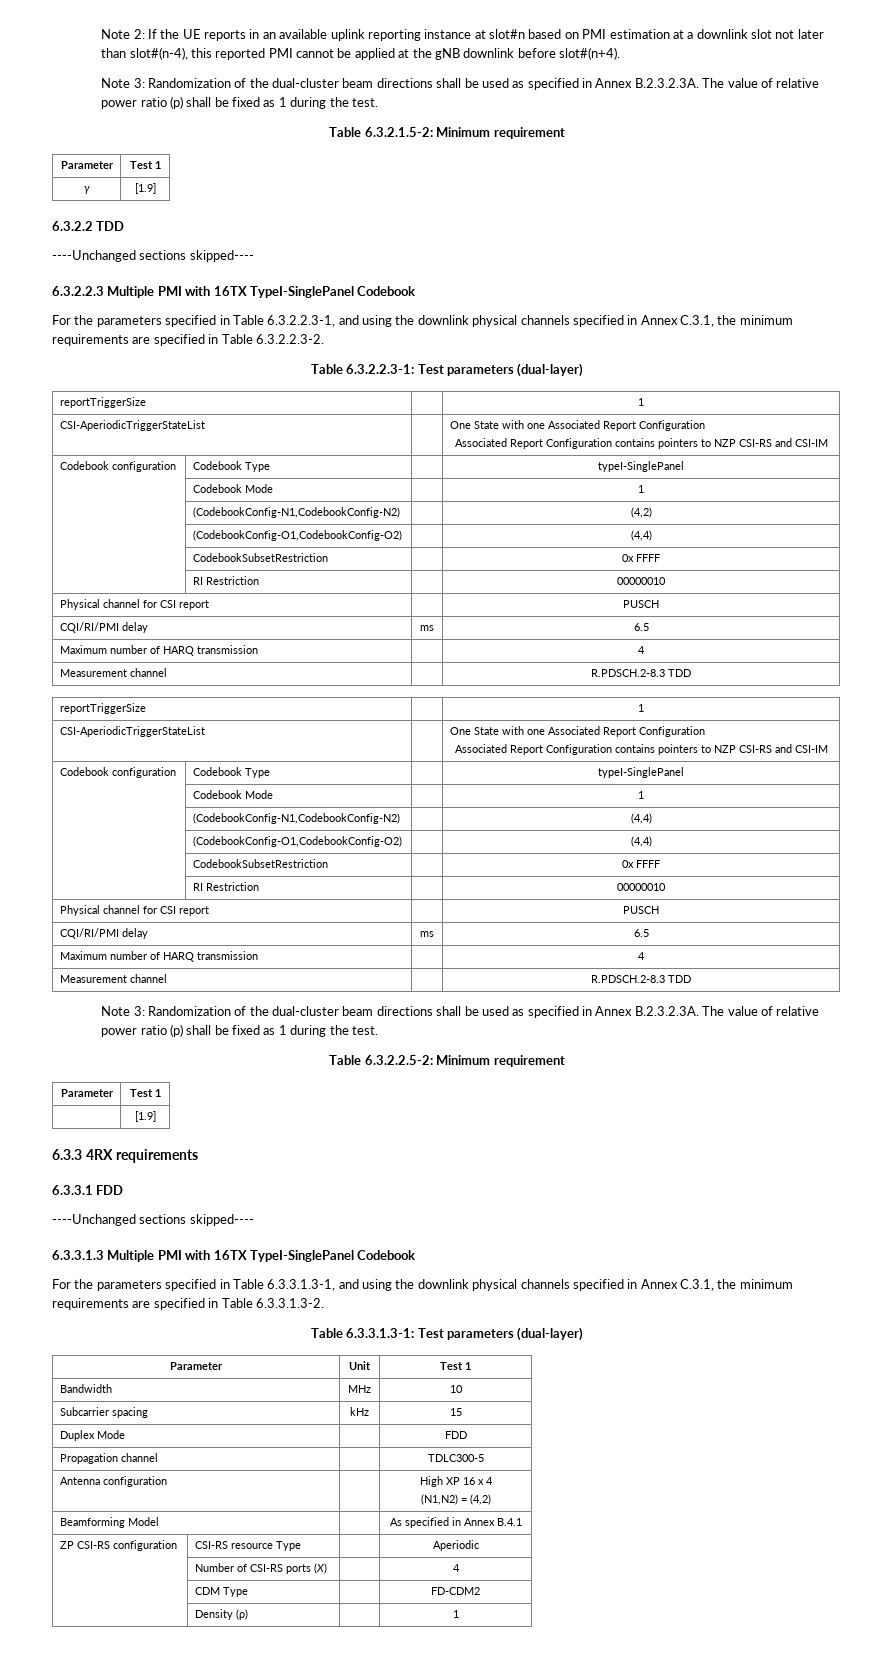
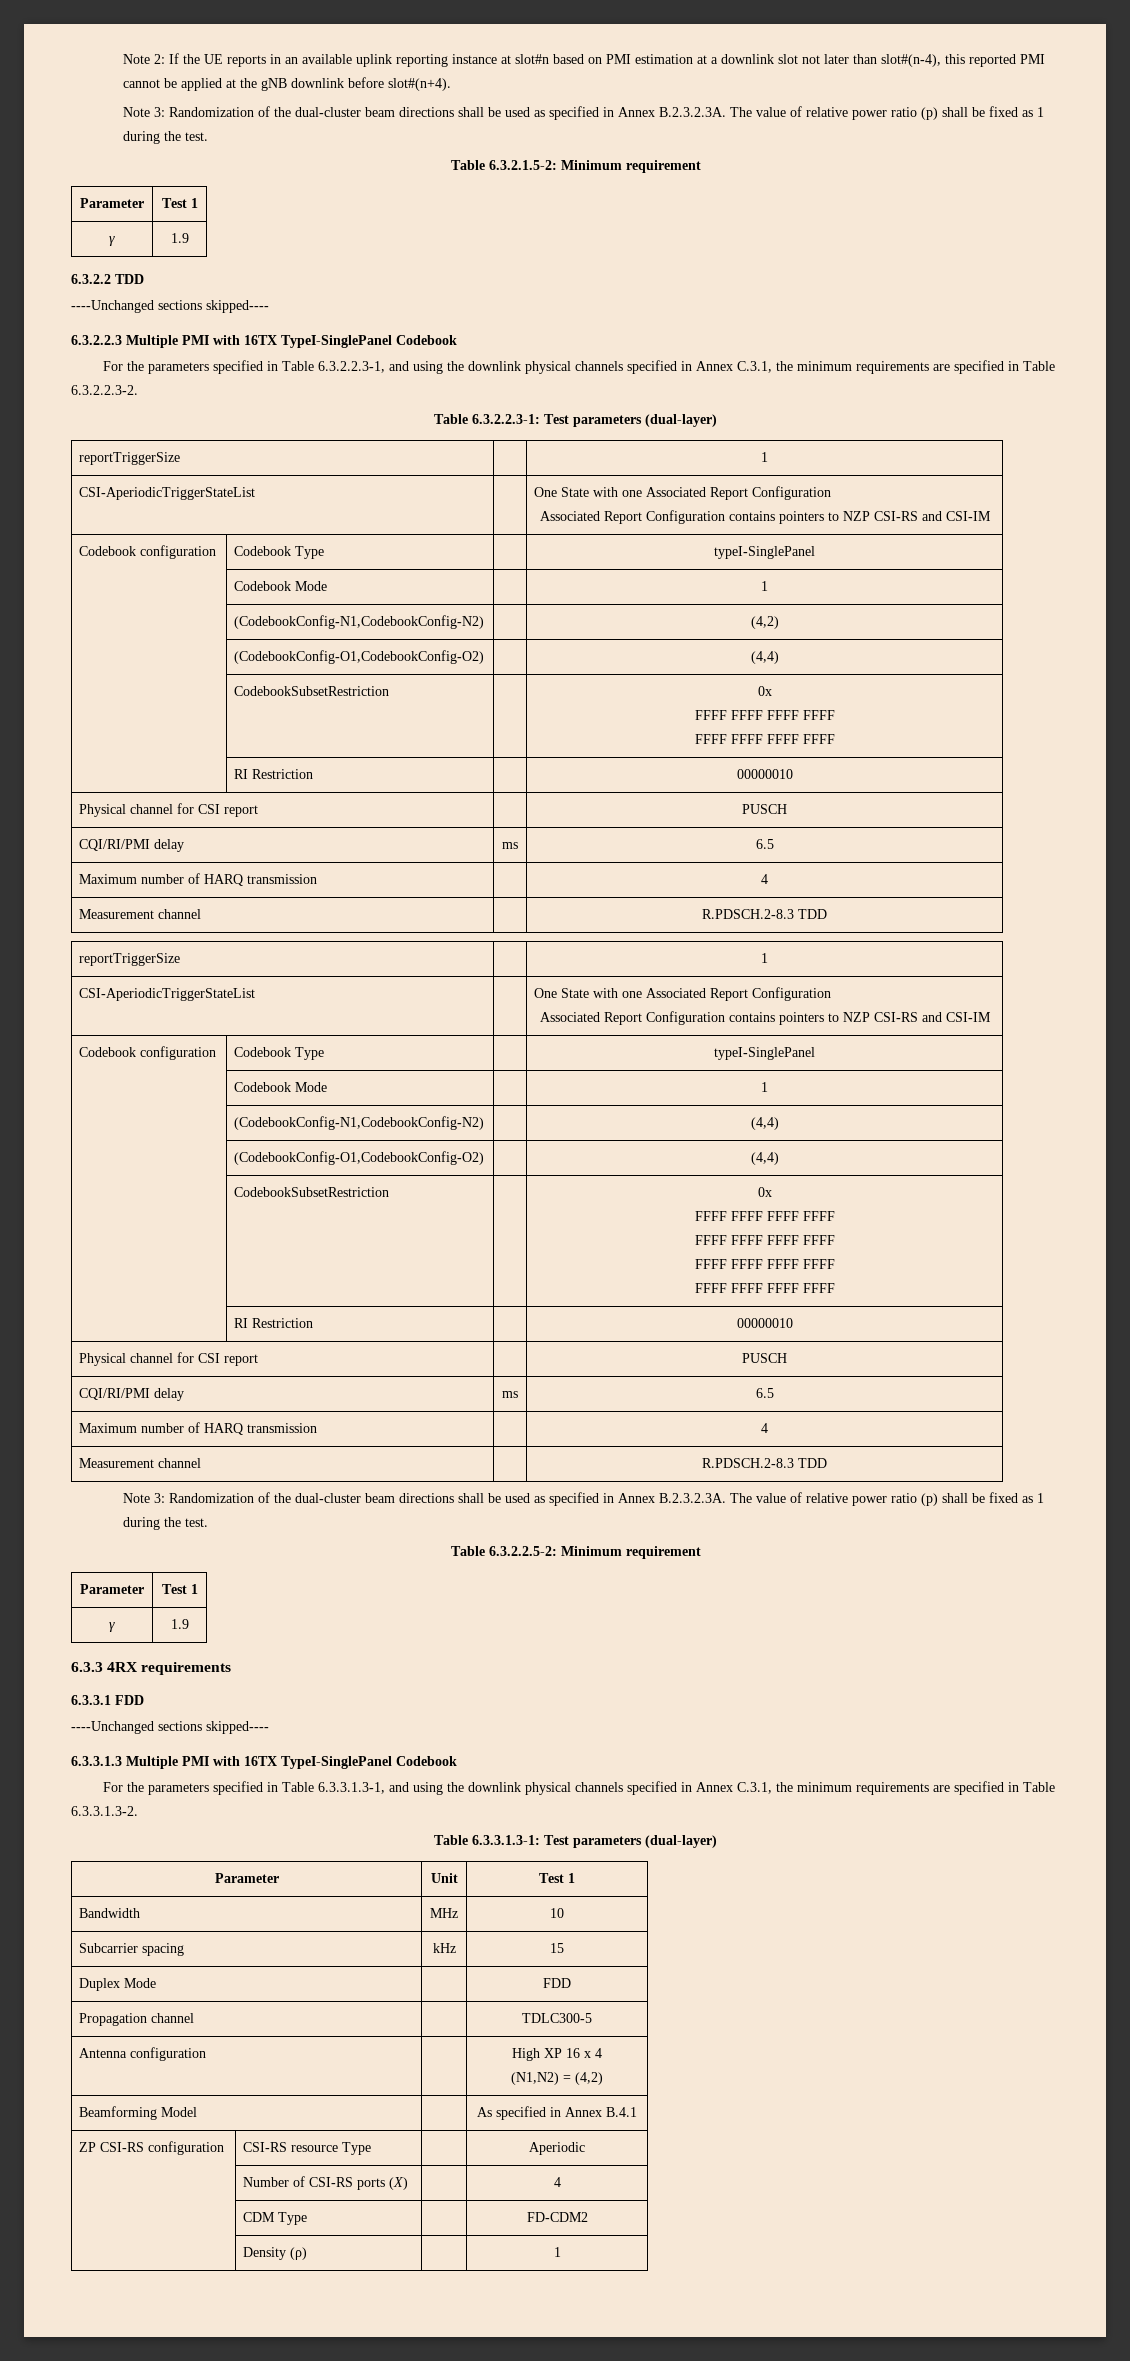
  Table 6.3.2.1.5-2: Minimum requirement
  Parameter | Test 1
- γ | [1.9]
+ γ | 1.9
  | (CodebookConfig-N1,CodebookConfig-N2) | | (4,2)
  | (CodebookConfig-O1,CodebookConfig-O2) | | (4,4)
- | CodebookSubsetRestriction | | 0x FFFF
+ | CodebookSubsetRestriction | | 0x
+ FFFF FFFF FFFF FFFF
+ FFFF FFFF FFFF FFFF
  | (CodebookConfig-N1,CodebookConfig-N2) | | (4,4)
  | (CodebookConfig-O1,CodebookConfig-O2) | | (4,4)
- | CodebookSubsetRestriction | | 0x FFFF
+ | CodebookSubsetRestriction | | 0x
+ FFFF FFFF FFFF FFFF
+ FFFF FFFF FFFF FFFF
+ FFFF FFFF FFFF FFFF
+ FFFF FFFF FFFF FFFF
  Table 6.3.2.2.5-2: Minimum requirement
  Parameter | Test 1
- | [1.9]
+ γ | 1.9

